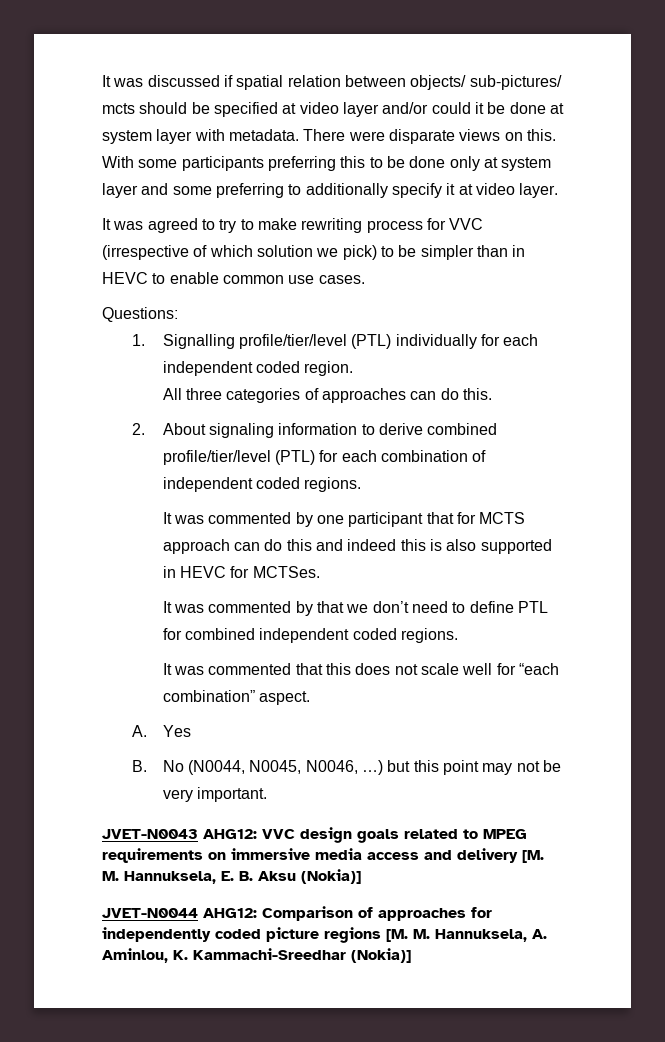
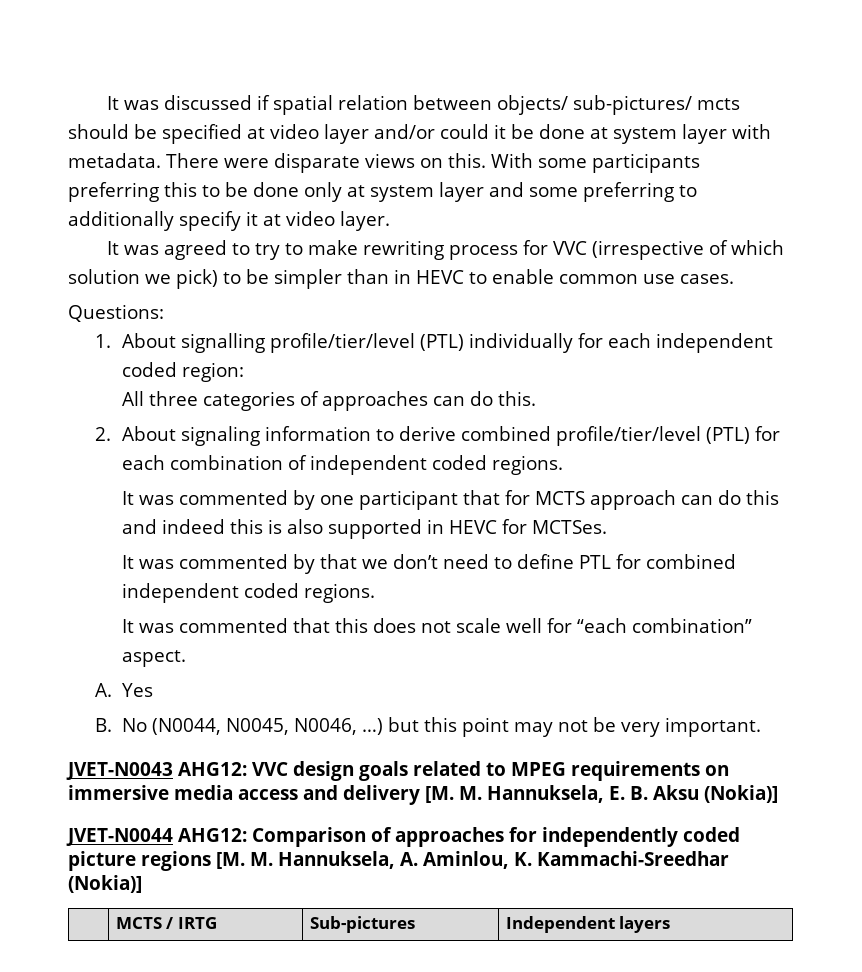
- 1. Signalling profile/tier/level (PTL) individually for each independent coded region.
+ 1. About signalling profile/tier/level (PTL) individually for each independent coded region:
+ | MCTS / IRTG | Sub-pictures | Independent layers

